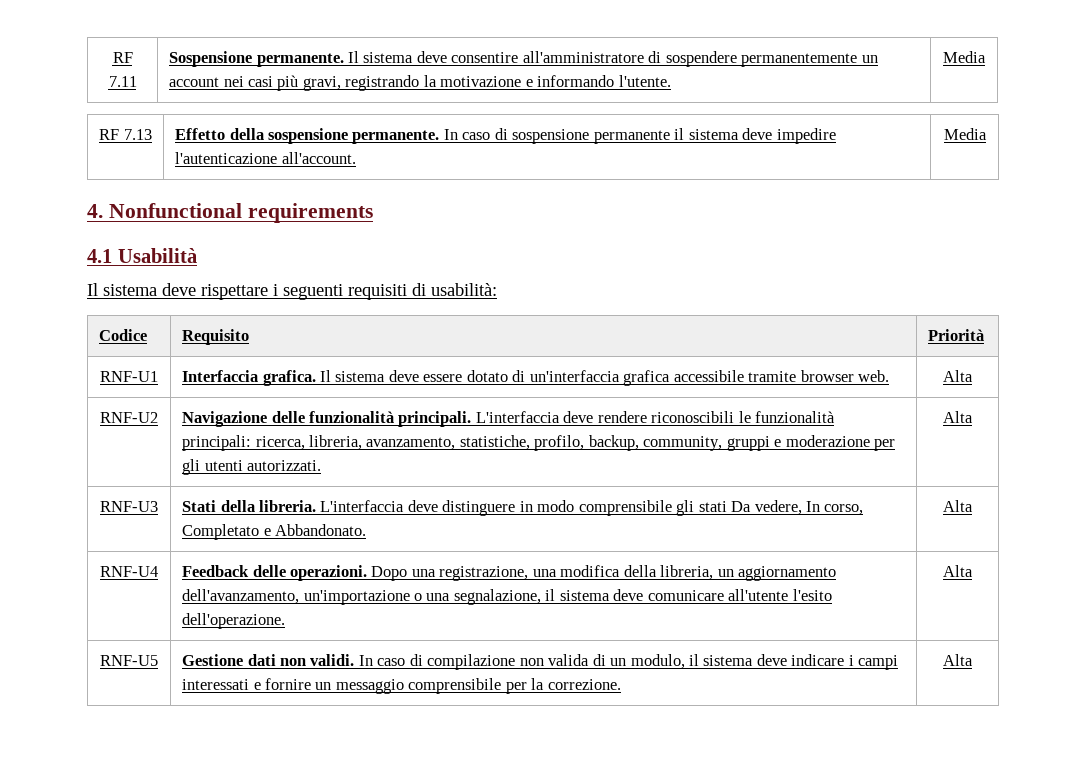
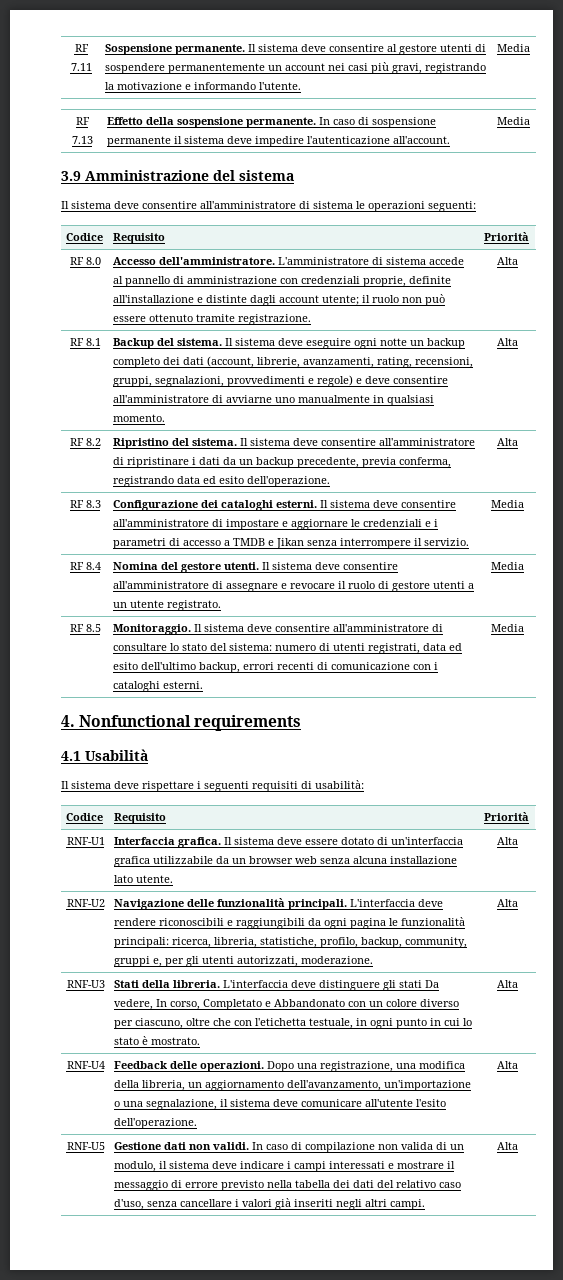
- RF 7.11 | Sospensione permanente. Il sistema deve consentire all'amministratore di sospendere permanentemente un account nei casi più gravi, registrando la motivazione e informando l'utente. | Media
+ RF 7.11 | Sospensione permanente. Il sistema deve consentire al gestore utenti di sospendere permanentemente un account nei casi più gravi, registrando la motivazione e informando l'utente. | Media
+ 3.9 Amministrazione del sistema
+ Il sistema deve consentire all'amministratore di sistema le operazioni seguenti:
+ Codice | Requisito | Priorità
+ RF 8.0 | Accesso dell'amministratore. L'amministratore di sistema accede al pannello di amministrazione con credenziali proprie, definite all'installazione e distinte dagli account utente; il ruolo non può essere ottenuto tramite registrazione. | Alta
+ RF 8.1 | Backup del sistema. Il sistema deve eseguire ogni notte un backup completo dei dati (account, librerie, avanzamenti, rating, recensioni, gruppi, segnalazioni, provvedimenti e regole) e deve consentire all'amministratore di avviarne uno manualmente in qualsiasi momento. | Alta
+ RF 8.2 | Ripristino del sistema. Il sistema deve consentire all'amministratore di ripristinare i dati da un backup precedente, previa conferma, registrando data ed esito dell'operazione. | Alta
+ RF 8.3 | Configurazione dei cataloghi esterni. Il sistema deve consentire all'amministratore di impostare e aggiornare le credenziali e i parametri di accesso a TMDB e Jikan senza interrompere il servizio. | Media
+ RF 8.4 | Nomina del gestore utenti. Il sistema deve consentire all'amministratore di assegnare e revocare il ruolo di gestore utenti a un utente registrato. | Media
+ RF 8.5 | Monitoraggio. Il sistema deve consentire all'amministratore di consultare lo stato del sistema: numero di utenti registrati, data ed esito dell'ultimo backup, errori recenti di comunicazione con i cataloghi esterni. | Media
- RNF-U1 | Interfaccia grafica. Il sistema deve essere dotato di un'interfaccia grafica accessibile tramite browser web. | Alta
+ RNF-U1 | Interfaccia grafica. Il sistema deve essere dotato di un'interfaccia grafica utilizzabile da un browser web senza alcuna installazione lato utente. | Alta
- RNF-U2 | Navigazione delle funzionalità principali. L'interfaccia deve rendere riconoscibili le funzionalità principali: ricerca, libreria, avanzamento, statistiche, profilo, backup, community, gruppi e moderazione per gli utenti autorizzati. | Alta
+ RNF-U2 | Navigazione delle funzionalità principali. L'interfaccia deve rendere riconoscibili e raggiungibili da ogni pagina le funzionalità principali: ricerca, libreria, statistiche, profilo, backup, community, gruppi e, per gli utenti autorizzati, moderazione. | Alta
- RNF-U3 | Stati della libreria. L'interfaccia deve distinguere in modo comprensibile gli stati Da vedere, In corso, Completato e Abbandonato. | Alta
+ RNF-U3 | Stati della libreria. L'interfaccia deve distinguere gli stati Da vedere, In corso, Completato e Abbandonato con un colore diverso per ciascuno, oltre che con l'etichetta testuale, in ogni punto in cui lo stato è mostrato. | Alta
- In caso di compilazione non valida di un modulo, il sistema deve indicare i campi interessati e fornire un messaggio comprensibile per la correzione.
+ In caso di compilazione non valida di un modulo, il sistema deve indicare i campi interessati e mostrare il messaggio di errore previsto nella tabella dei dati del relativo caso d'uso, senza cancellare i valori già inseriti negli altri campi.

